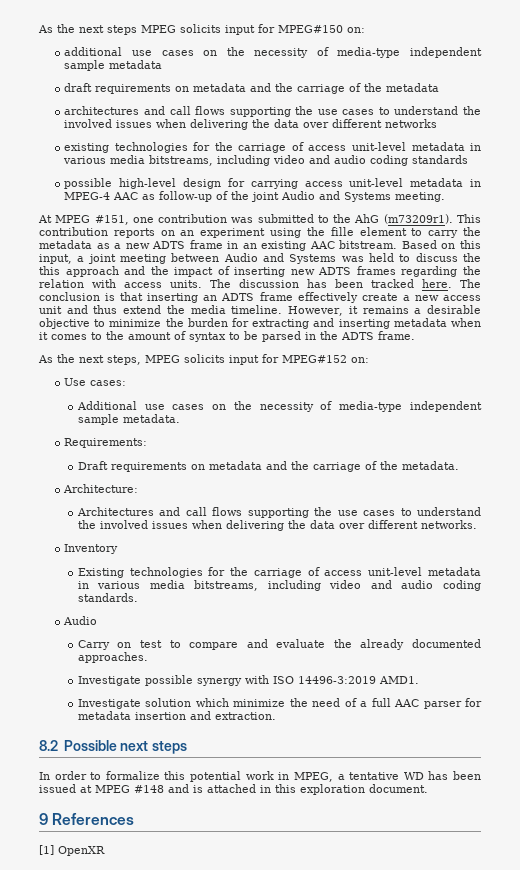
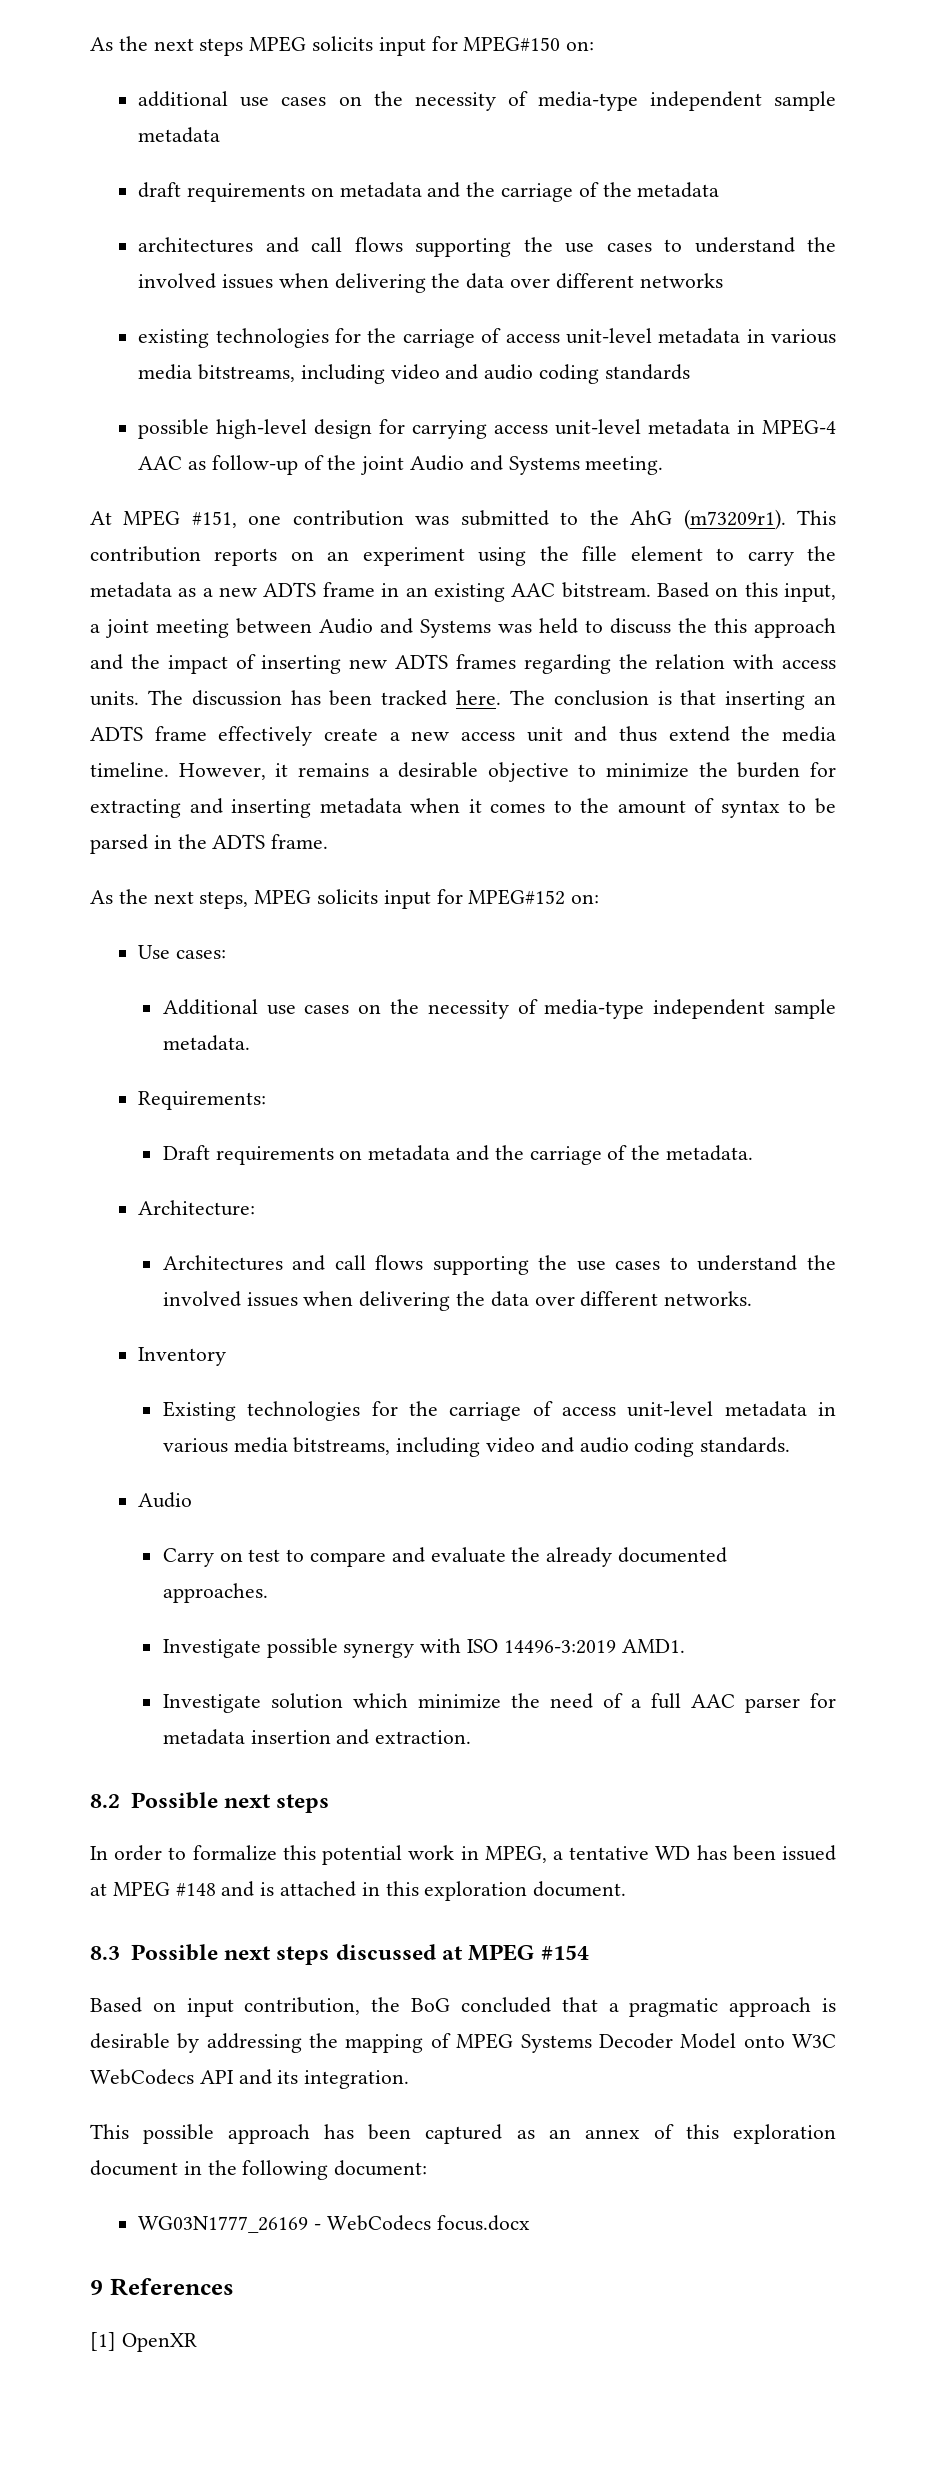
+ 8.3 Possible next steps discussed at MPEG #154
+ Based on input contribution, the BoG concluded that a pragmatic approach is desirable by addressing the mapping of MPEG Systems Decoder Model onto W3C WebCodecs API and its integration.
+ This possible approach has been captured as an annex of this exploration document in the following document:
+ WG03N1777_26169 - WebCodecs focus.docx

